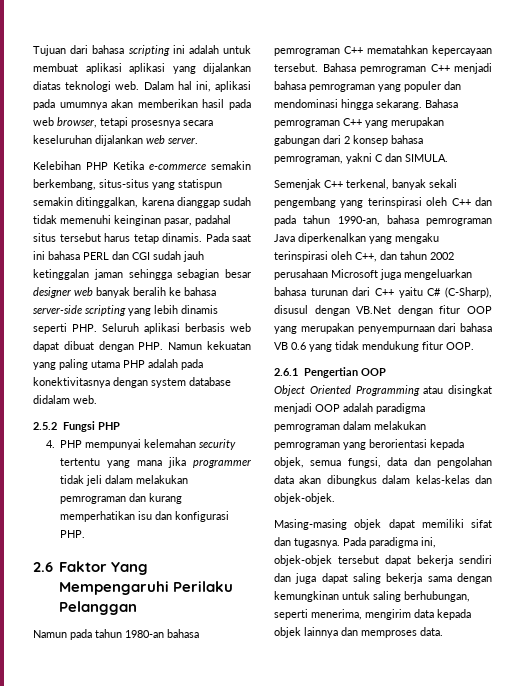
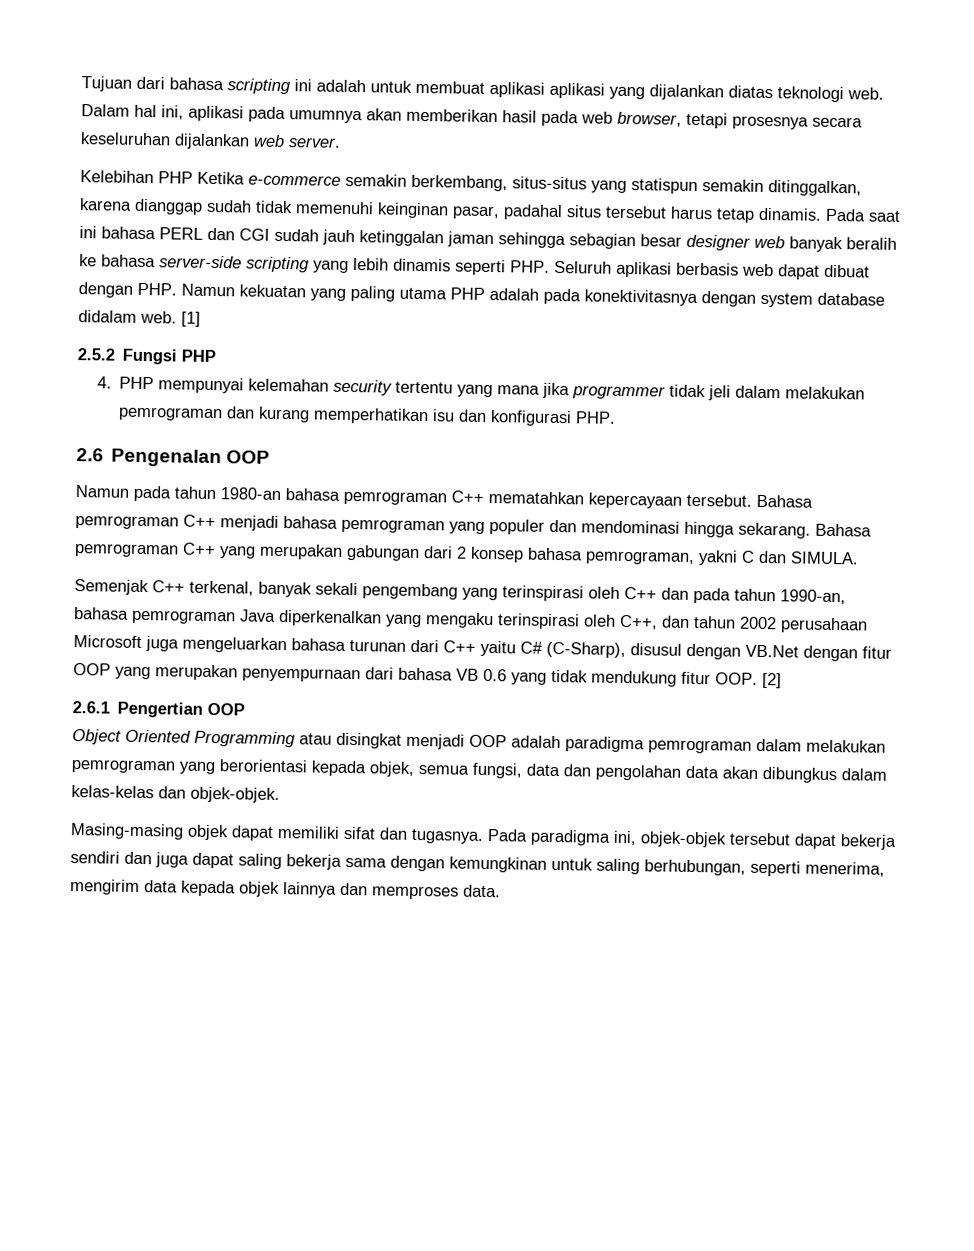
+ [1]
- 2.6 Faktor Yang Mempengaruhi Perilaku Pelanggan
+ 2.6 Pengenalan OOP
- Semenjak C++ terkenal, banyak sekali pengembang yang terinspirasi oleh C++ dan pada tahun 1990-an, bahasa pemrograman Java diperkenalkan yang mengaku terinspirasi oleh C++, dan tahun 2002 perusahaan Microsoft juga mengeluarkan bahasa turunan dari C++ yaitu C# (C-Sharp), disusul dengan VB.Net dengan fitur OOP yang merupakan penyempurnaan dari bahasa VB 0.6 yang tidak mendukung fitur OOP.
+ Semenjak C++ terkenal, banyak sekali pengembang yang terinspirasi oleh C++ dan pada tahun 1990-an, bahasa pemrograman Java diperkenalkan yang mengaku terinspirasi oleh C++, dan tahun 2002 perusahaan Microsoft juga mengeluarkan bahasa turunan dari C++ yaitu C# (C-Sharp), disusul dengan VB.Net dengan fitur OOP yang merupakan penyempurnaan dari bahasa VB 0.6 yang tidak mendukung fitur OOP. [2]

